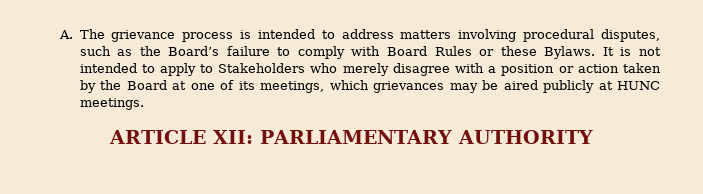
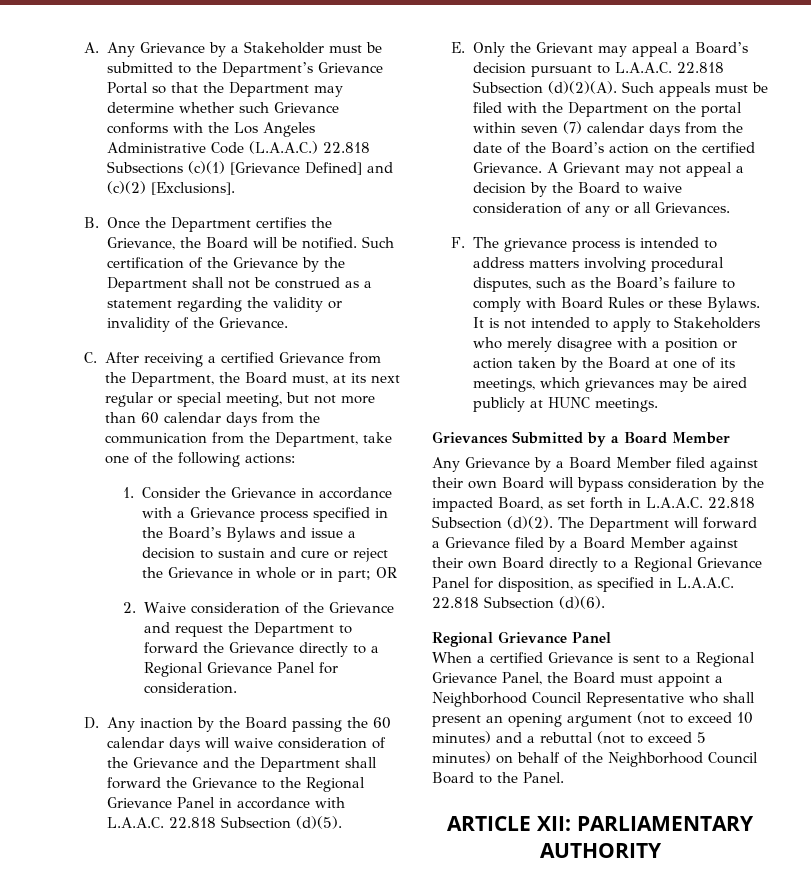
- A. The grievance process is intended to address matters involving procedural disputes, such as the Board’s failure to comply with Board Rules or these Bylaws.
+ A. Any Grievance by a Stakeholder must be submitted to the Department’s Grievance Portal so that the Department may determine whether such Grievance conforms with the Los Angeles Administrative Code (L.A.A.C.) 22.818 Subsections (c)(1) [Grievance Defined] and (c)(2) [Exclusions].
+ B. Once the Department certifies the Grievance, the Board will be notified. Such certification of the Grievance by the Department shall not be construed as a statement regarding the validity or invalidity of the Grievance.
+ C. After receiving a certified Grievance from the Department, the Board must, at its next regular or special meeting, but not more than 60 calendar days from the communication from the Department, take one of the following actions:
+ 1. Consider the Grievance in accordance with a Grievance process specified in the Board’s Bylaws and issue a decision to sustain and cure or reject the Grievance in whole or in part; OR
+ 2. Waive consideration of the Grievance and request the Department to forward the Grievance directly to a Regional Grievance Panel for consideration.
+ D. Any inaction by the Board passing the 60 calendar days will waive consideration of the Grievance and the Department shall forward the Grievance to the Regional Grievance Panel in accordance with L.A.A.C. 22.818 Subsection (d)(5).
+ E. Only the Grievant may appeal a Board’s decision pursuant to L.A.A.C. 22.818 Subsection (d)(2)(A). Such appeals must be filed with the Department on the portal within seven (7) calendar days from the date of the Board’s action on the certified Grievance. A Grievant may not appeal a decision by the Board to waive consideration of any or all Grievances.
+ F. The grievance process is intended to address matters involving procedural disputes, such as the Board’s failure to comply with Board Rules or these Bylaws.
+ Grievances Submitted by a Board Member
+ Any Grievance by a Board Member filed against their own Board will bypass consideration by the impacted Board, as set forth in L.A.A.C. 22.818 Subsection (d)(2). The Department will forward a Grievance filed by a Board Member against their own Board directly to a Regional Grievance Panel for disposition, as specified in L.A.A.C. 22.818 Subsection (d)(6).
+ Regional Grievance Panel
+ When a certified Grievance is sent to a Regional Grievance Panel, the Board must appoint a Neighborhood Council Representative who shall present an opening argument (not to exceed 10 minutes) and a rebuttal (not to exceed 5 minutes) on behalf of the Neighborhood Council Board to the Panel.

